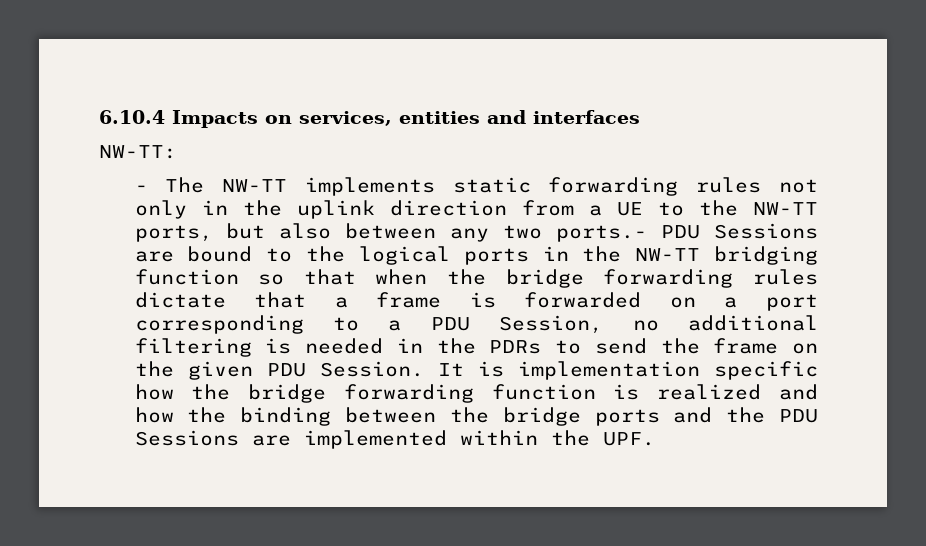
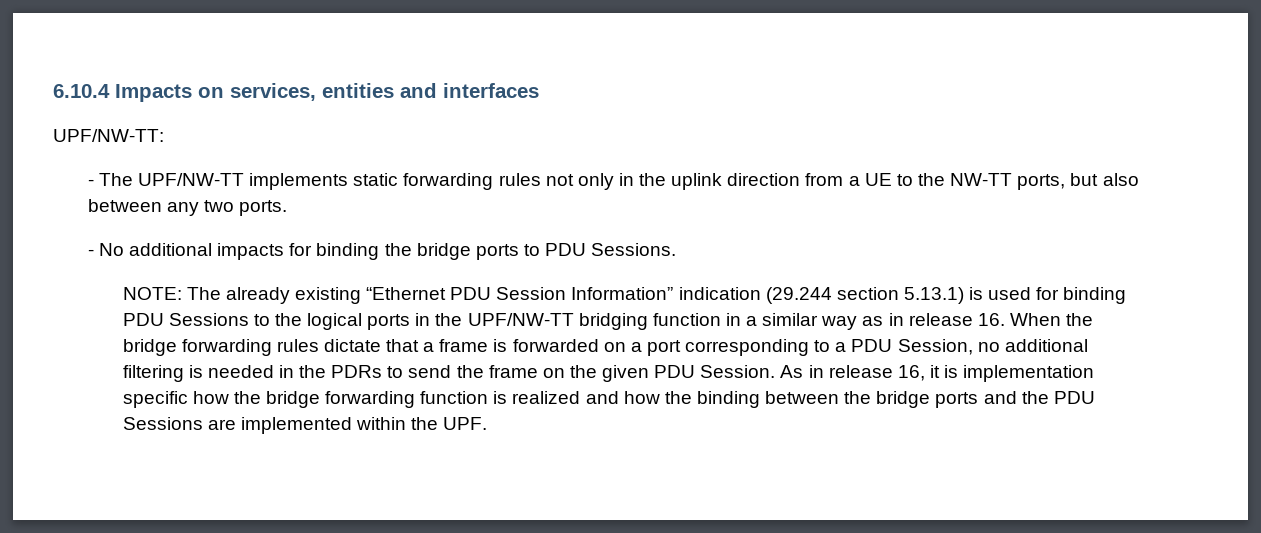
- NW-TT:
+ UPF/NW-TT:
- - The NW-TT implements static forwarding rules not only in the uplink direction from a UE to the NW-TT ports, but also between any two ports.- PDU Sessions are bound to the logical ports in the NW-TT bridging function so that when the bridge forwarding rules dictate that a frame is forwarded on a port corresponding to a PDU Session, no additional filtering is needed in the PDRs to send the frame on the given PDU Session.
+ - The UPF/NW-TT implements static forwarding rules not only in the uplink direction from a UE to the NW-TT ports, but also between any two ports.
+ - No additional impacts for binding the bridge ports to PDU Sessions.
+ NOTE: The already existing “Ethernet PDU Session Information” indication (29.244 section 5.13.1) is used for binding PDU Sessions to the logical ports in the UPF/NW-TT bridging function in a similar way as in release 16. When the bridge forwarding rules dictate that a frame is forwarded on a port corresponding to a PDU Session, no additional filtering is needed in the PDRs to send the frame on the given PDU Session.
- It is implementation specific how the bridge forwarding function is realized and how the binding between the bridge ports and the PDU Sessions are implemented within the UPF.
+ As in release 16, it is implementation specific how the bridge forwarding function is realized and how the binding between the bridge ports and the PDU Sessions are implemented within the UPF.

